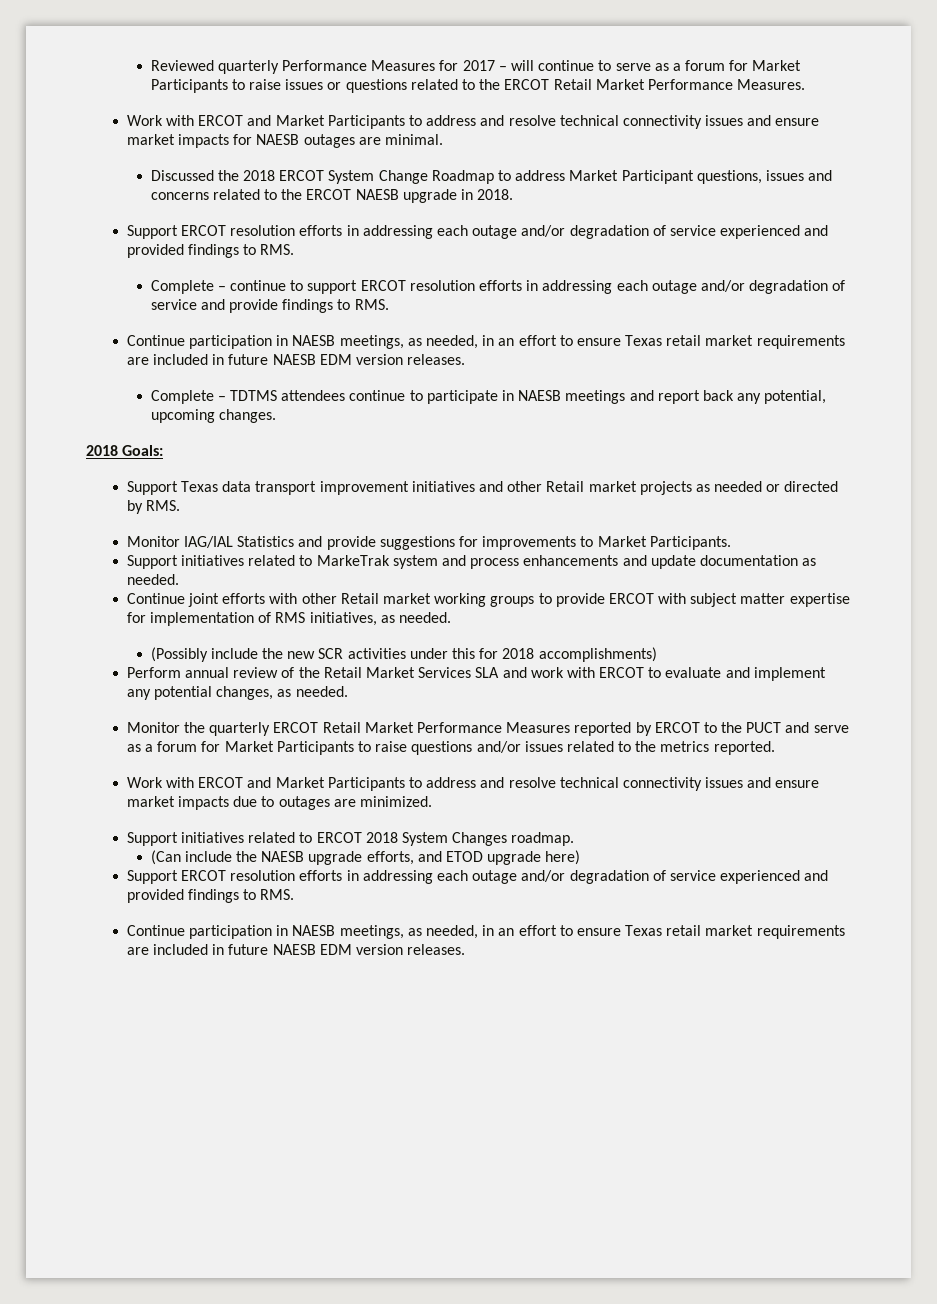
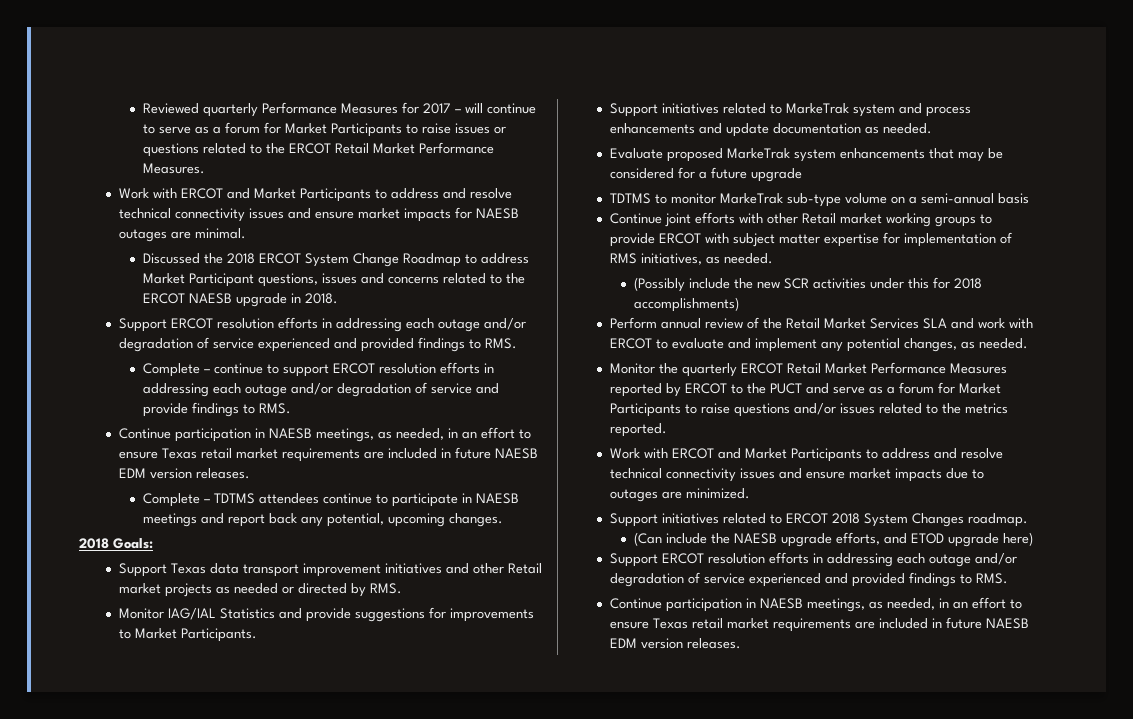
+ Evaluate proposed MarkeTrak system enhancements that may be considered for a future upgrade
+ TDTMS to monitor MarkeTrak sub-type volume on a semi-annual basis

